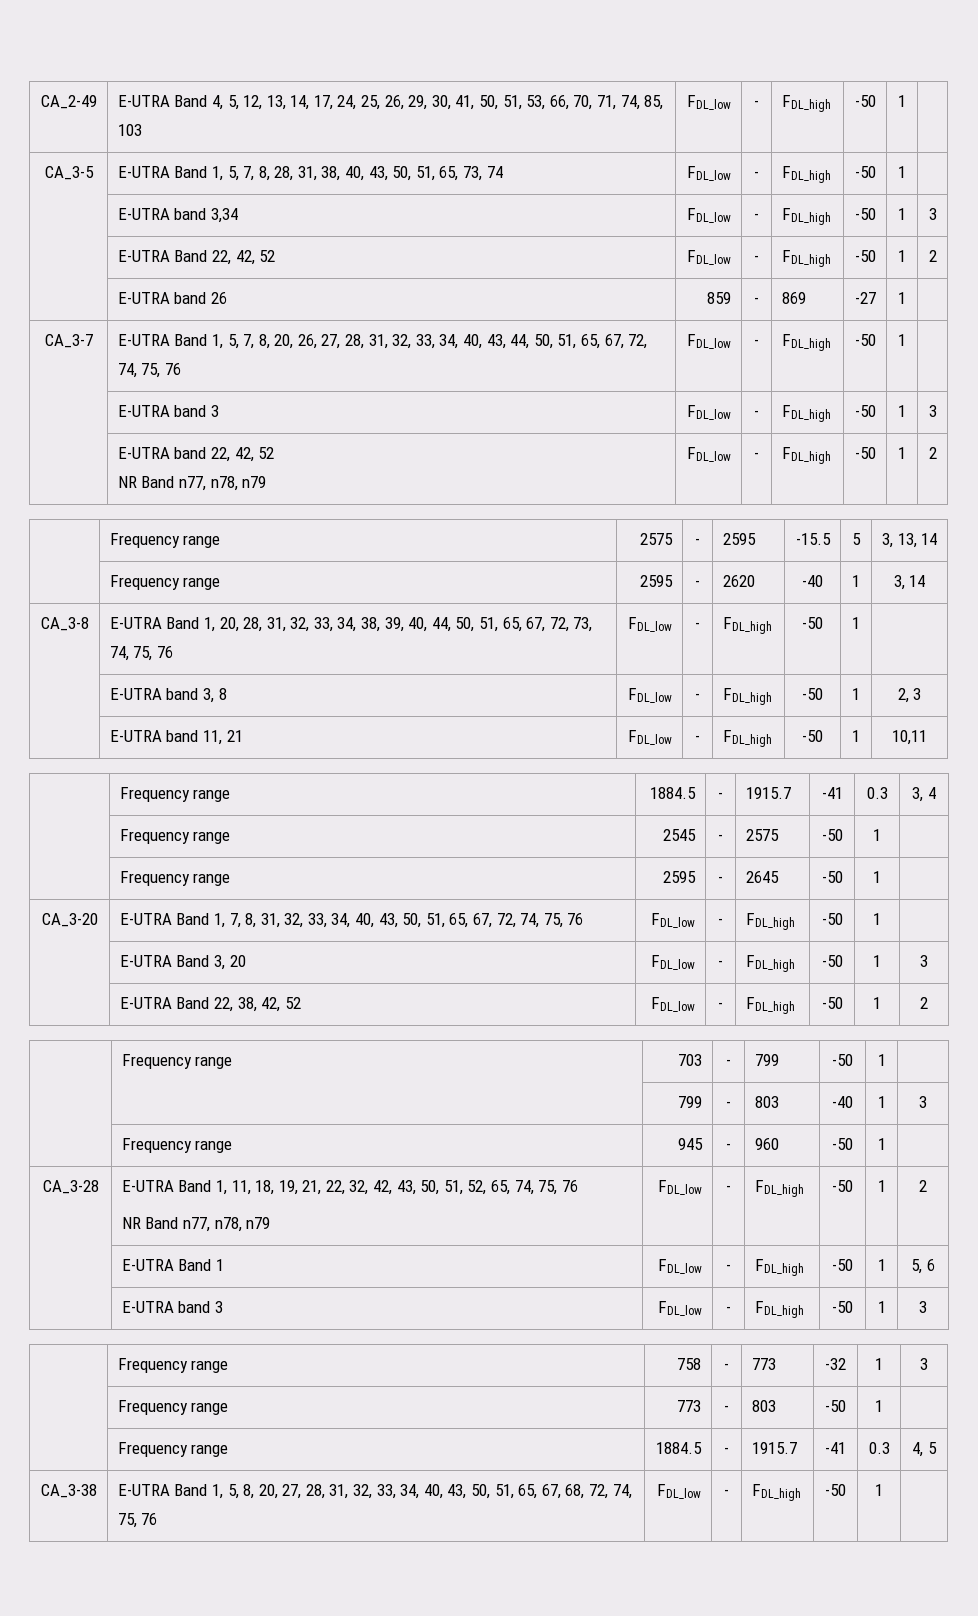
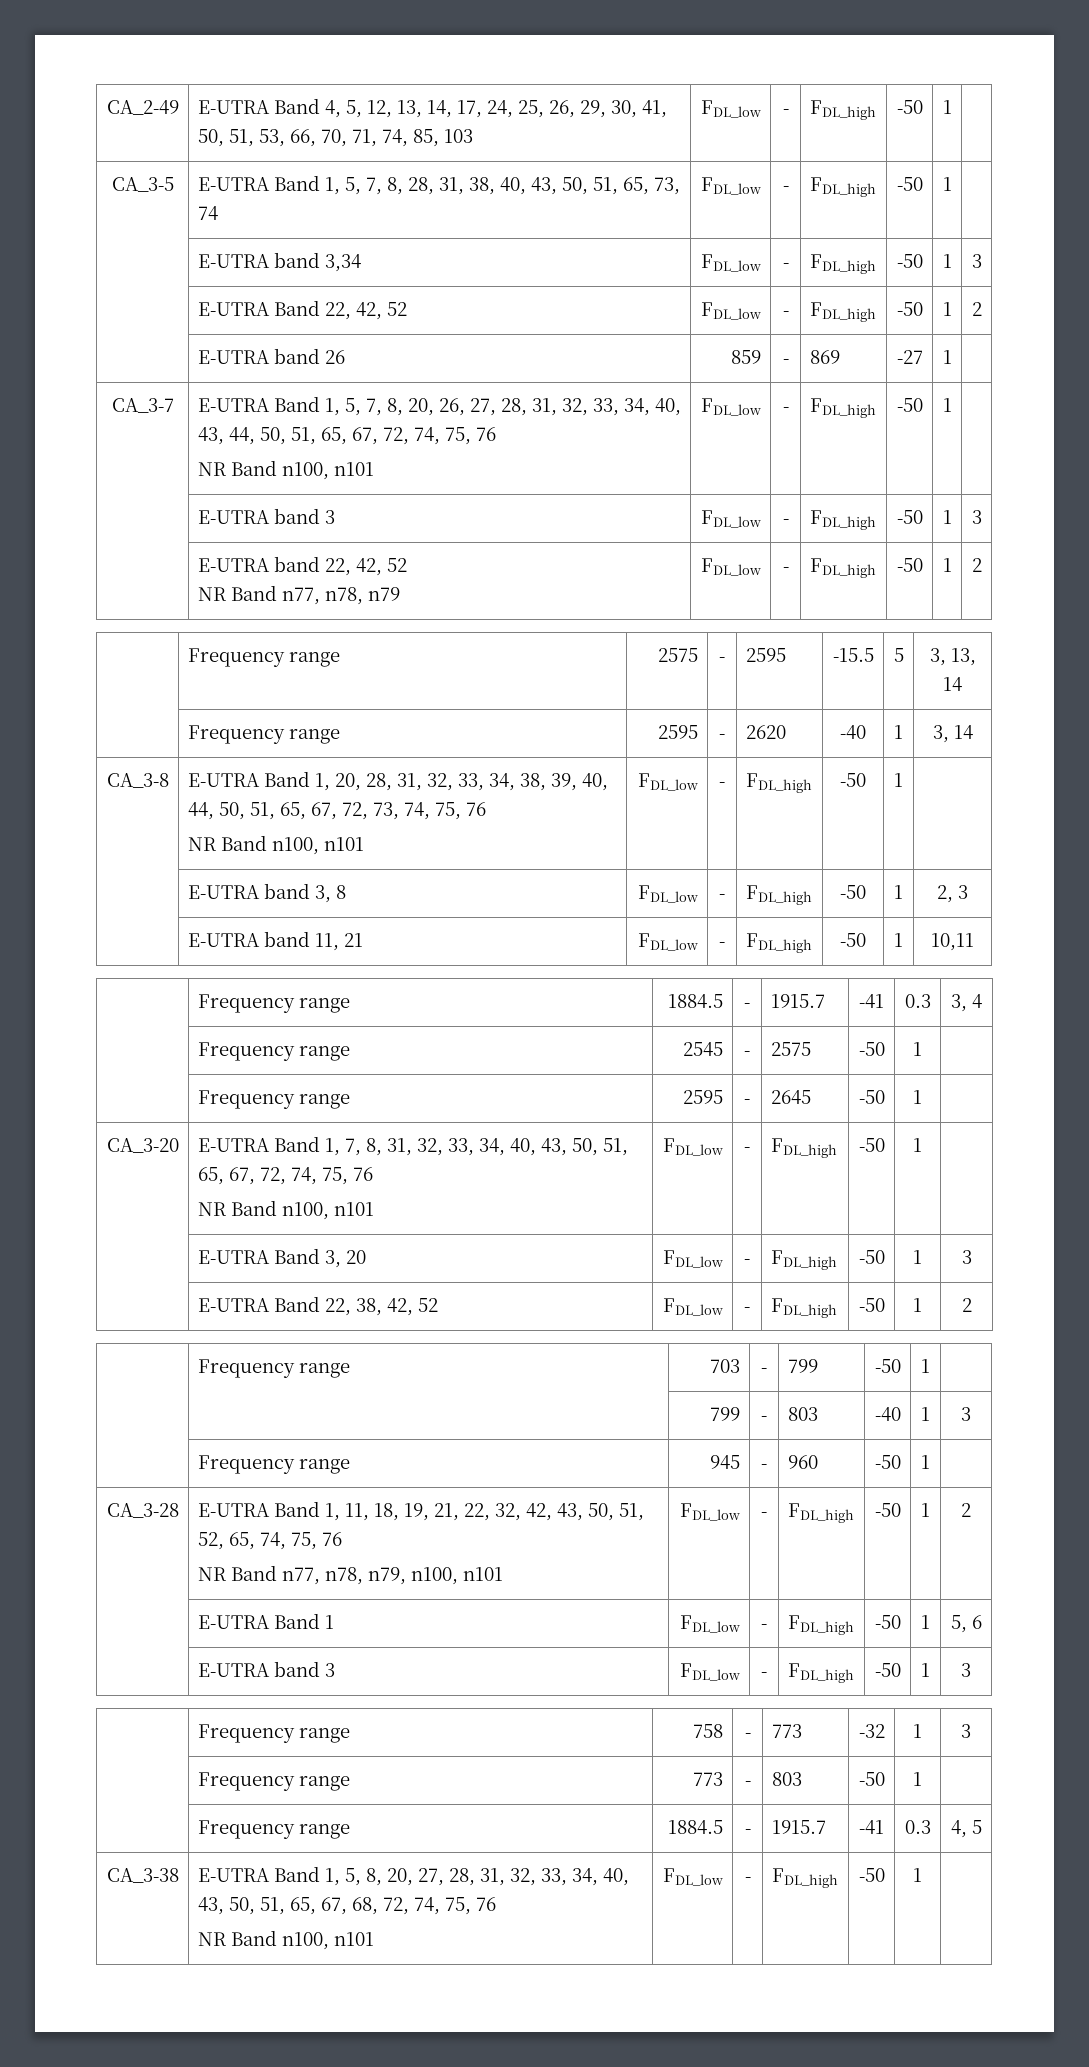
- CA_3-7 | E-UTRA Band 1, 5, 7, 8, 20, 26, 27, 28, 31, 32, 33, 34, 40, 43, 44, 50, 51, 65, 67, 72, 74, 75, 76 | FDL_low | - | FDL_high | -50 | 1 |
+ CA_3-7 | E-UTRA Band 1, 5, 7, 8, 20, 26, 27, 28, 31, 32, 33, 34, 40, 43, 44, 50, 51, 65, 67, 72, 74, 75, 76
+ NR Band n100, n101 | FDL_low | - | FDL_high | -50 | 1 |
- CA_3-8 | E-UTRA Band 1, 20, 28, 31, 32, 33, 34, 38, 39, 40, 44, 50, 51, 65, 67, 72, 73, 74, 75, 76 | FDL_low | - | FDL_high | -50 | 1 |
+ CA_3-8 | E-UTRA Band 1, 20, 28, 31, 32, 33, 34, 38, 39, 40, 44, 50, 51, 65, 67, 72, 73, 74, 75, 76
+ NR Band n100, n101 | FDL_low | - | FDL_high | -50 | 1 |
- CA_3-20 | E-UTRA Band 1, 7, 8, 31, 32, 33, 34, 40, 43, 50, 51, 65, 67, 72, 74, 75, 76 | FDL_low | - | FDL_high | -50 | 1 |
+ CA_3-20 | E-UTRA Band 1, 7, 8, 31, 32, 33, 34, 40, 43, 50, 51, 65, 67, 72, 74, 75, 76
+ NR Band n100, n101 | FDL_low | - | FDL_high | -50 | 1 |
  CA_3-28 | E-UTRA Band 1, 11, 18, 19, 21, 22, 32, 42, 43, 50, 51, 52, 65, 74, 75, 76
- NR Band n77, n78, n79 | FDL_low | - | FDL_high | -50 | 1 | 2
+ NR Band n77, n78, n79, n100, n101 | FDL_low | - | FDL_high | -50 | 1 | 2
- CA_3-38 | E-UTRA Band 1, 5, 8, 20, 27, 28, 31, 32, 33, 34, 40, 43, 50, 51, 65, 67, 68, 72, 74, 75, 76 | FDL_low | - | FDL_high | -50 | 1 |
+ CA_3-38 | E-UTRA Band 1, 5, 8, 20, 27, 28, 31, 32, 33, 34, 40, 43, 50, 51, 65, 67, 68, 72, 74, 75, 76
+ NR Band n100, n101 | FDL_low | - | FDL_high | -50 | 1 |

